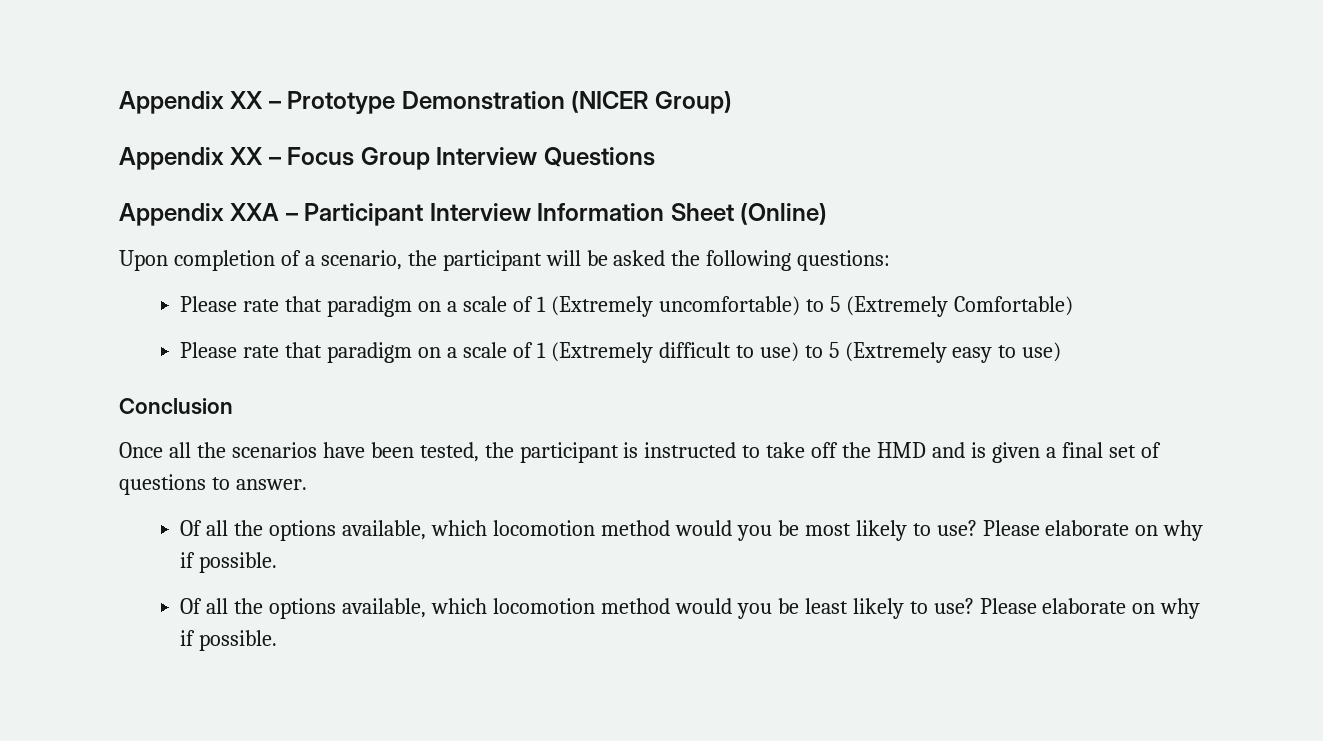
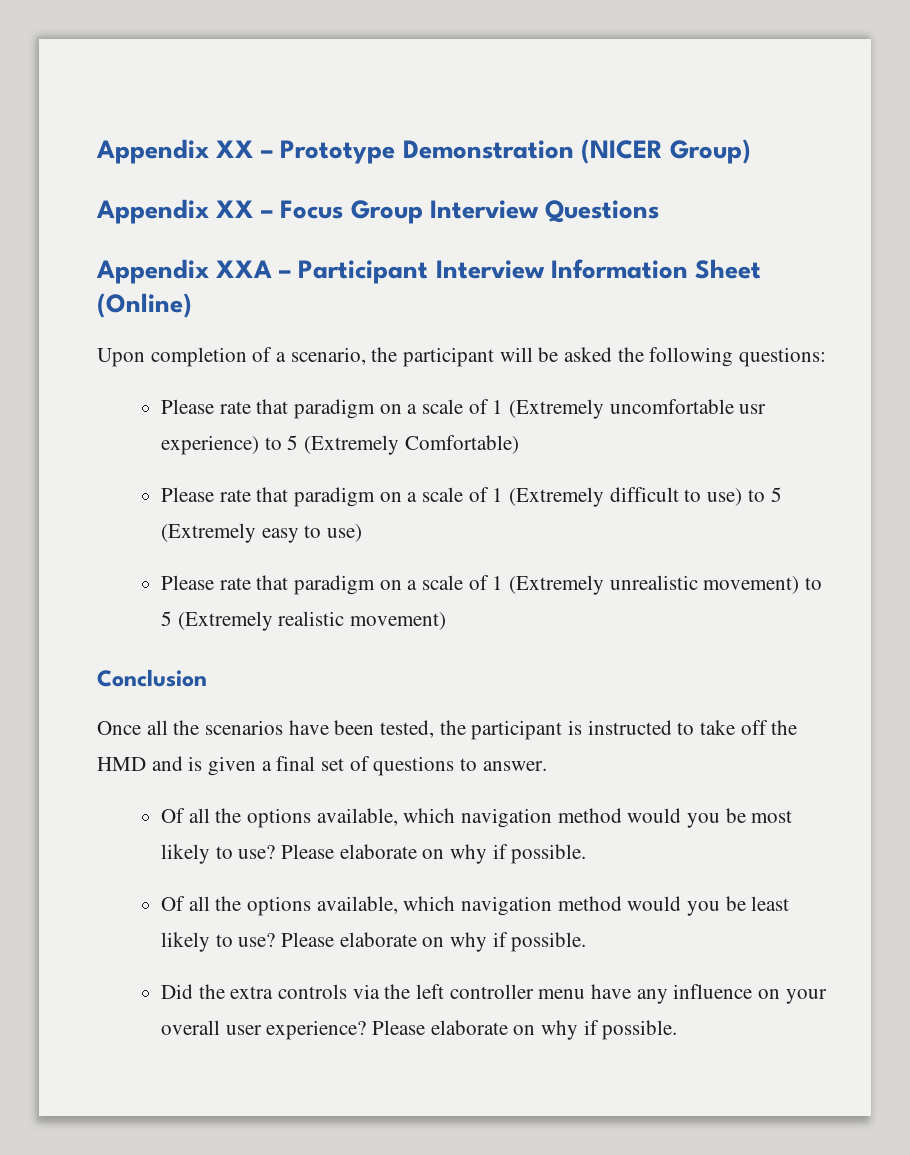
- Please rate that paradigm on a scale of 1 (Extremely uncomfortable) to 5 (Extremely Comfortable)
+ Please rate that paradigm on a scale of 1 (Extremely uncomfortable usr experience) to 5 (Extremely Comfortable)
+ Please rate that paradigm on a scale of 1 (Extremely unrealistic movement) to 5 (Extremely realistic movement)
- Of all the options available, which locomotion method would you be most likely to use?
+ Of all the options available, which navigation method would you be most likely to use?
- Of all the options available, which locomotion method would you be least likely to use?
+ Of all the options available, which navigation method would you be least likely to use?
+ Did the extra controls via the left controller menu have any influence on your overall user experience? Please elaborate on why if possible.

